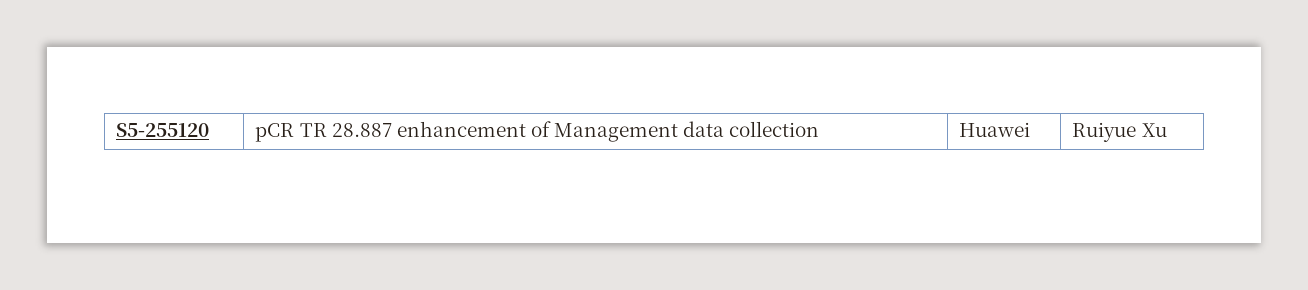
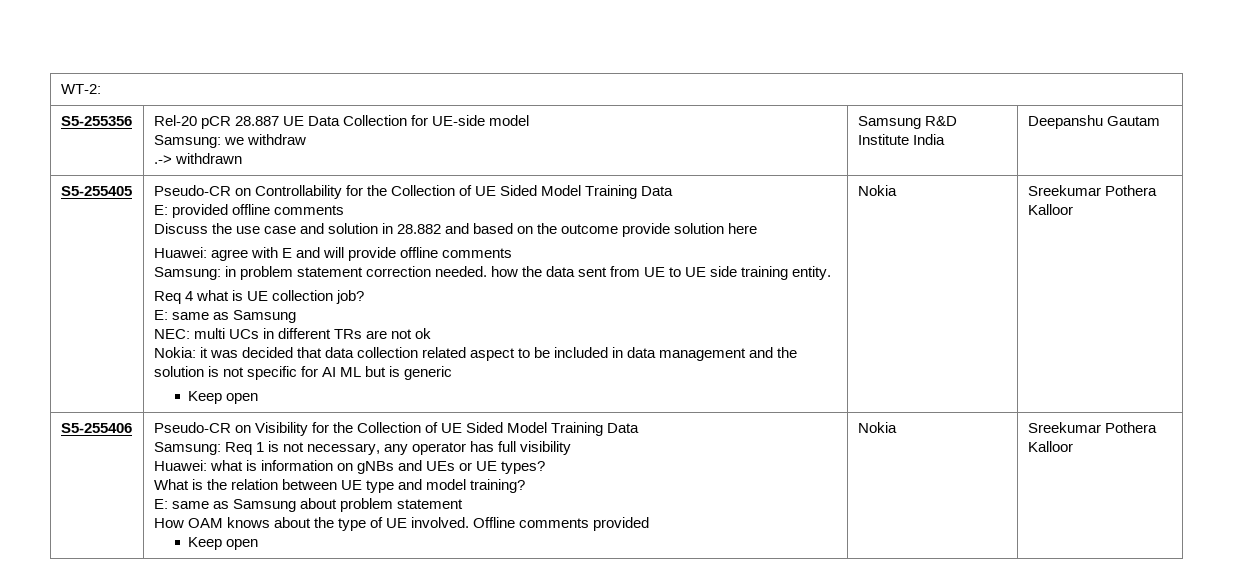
- S5-255120 | pCR TR 28.887 enhancement of Management data collection | Huawei | Ruiyue Xu
+ WT-2:
+ S5-255356 | Rel-20 pCR 28.887 UE Data Collection for UE-side model
+ Samsung: we withdraw
+ .-> withdrawn | Samsung R&D Institute India | Deepanshu Gautam
+ S5-255405 | Pseudo-CR on Controllability for the Collection of UE Sided Model Training Data
+ E: provided offline comments
+ Discuss the use case and solution in 28.882 and based on the outcome provide solution here
+ Huawei: agree with E and will provide offline comments
+ Samsung: in problem statement correction needed. how the data sent from UE to UE side training entity.
+ Req 4 what is UE collection job?
+ E: same as Samsung
+ NEC: multi UCs in different TRs are not ok
+ Nokia: it was decided that data collection related aspect to be included in data management and the solution is not specific for AI ML but is generic
+ Keep open | Nokia | Sreekumar Pothera Kalloor
+ S5-255406 | Pseudo-CR on Visibility for the Collection of UE Sided Model Training Data
+ Samsung: Req 1 is not necessary, any operator has full visibility
+ Huawei: what is information on gNBs and UEs or UE types?
+ What is the relation between UE type and model training?
+ E: same as Samsung about problem statement
+ How OAM knows about the type of UE involved. Offline comments provided
+ Keep open | Nokia | Sreekumar Pothera Kalloor

